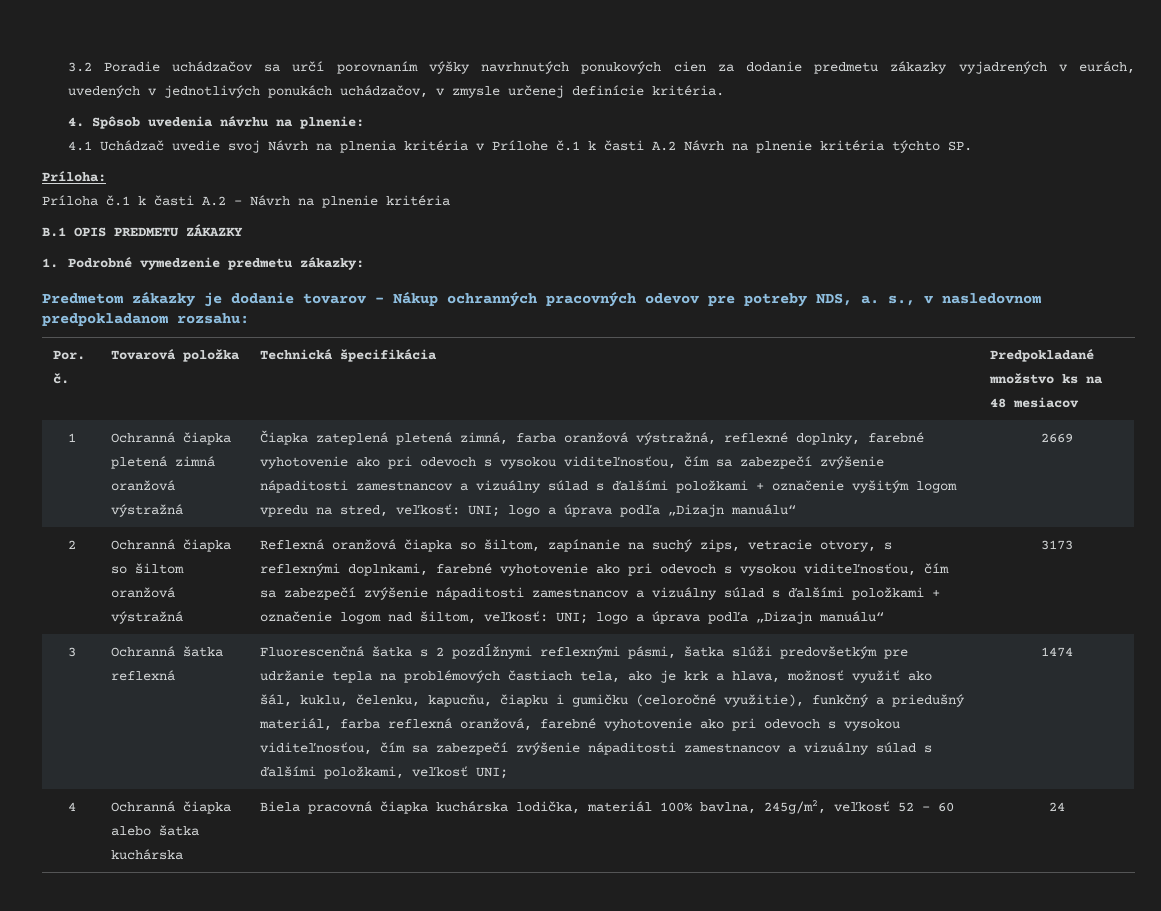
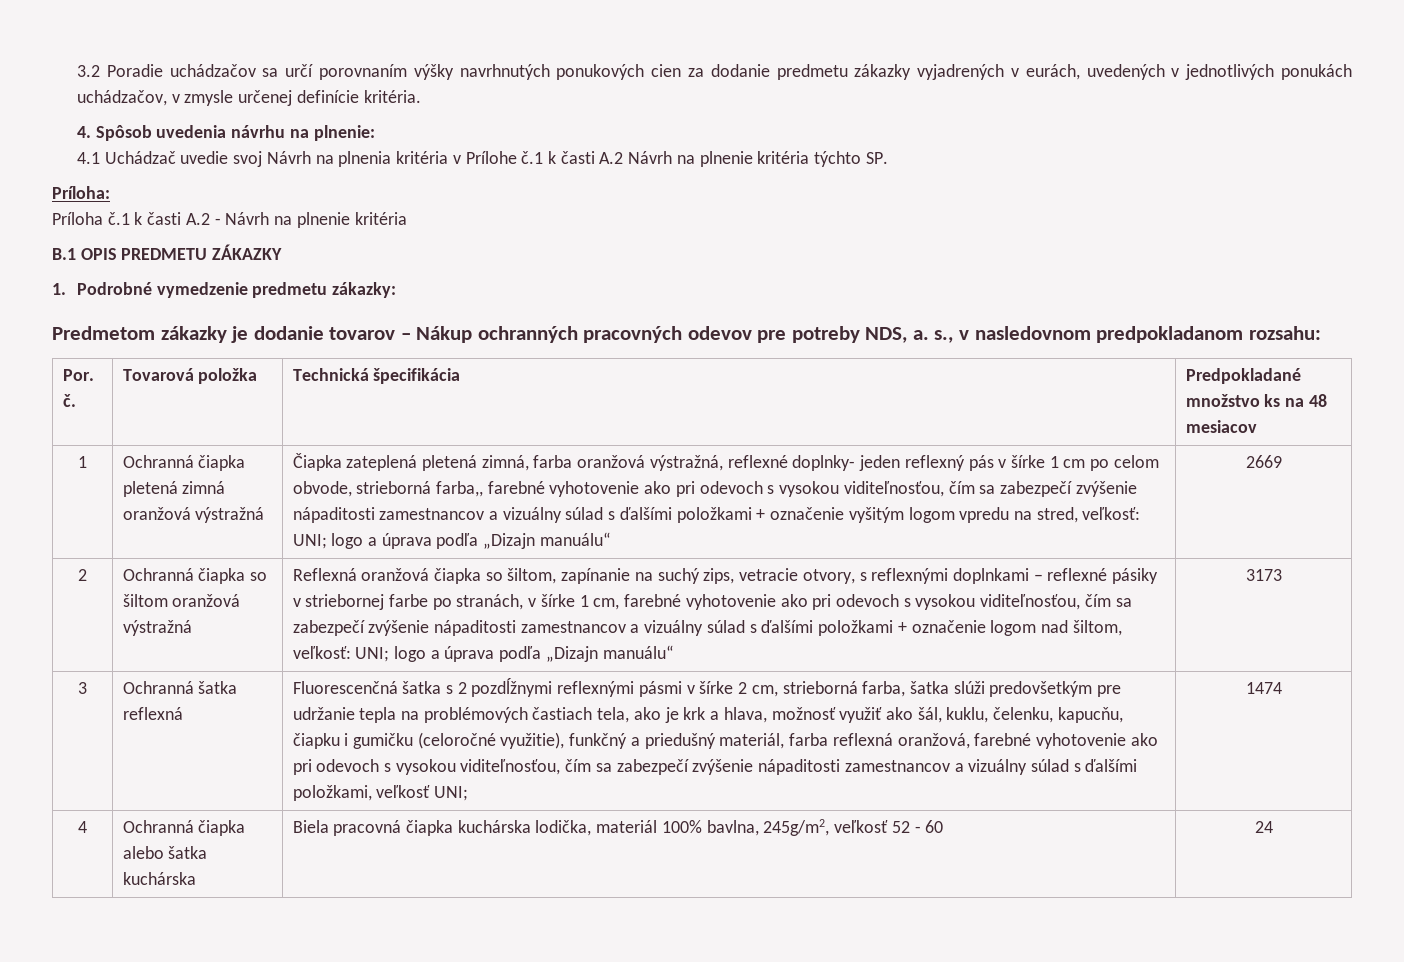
- Čiapka zateplená pletená zimná, farba oranžová výstražná, reflexné doplnky, farebné vyhotovenie ako pri odevoch s vysokou viditeľnosťou, čím sa zabezpečí zvýšenie nápaditosti zamestnancov a vizuálny súlad s ďalšími položkami + označenie vyšitým logom vpredu na stred, veľkosť: UNI; logo a úprava podľa „Dizajn manuálu“
+ Čiapka zateplená pletená zimná, farba oranžová výstražná, reflexné doplnky- jeden reflexný pás v šírke 1 cm po celom obvode, strieborná farba,, farebné vyhotovenie ako pri odevoch s vysokou viditeľnosťou, čím sa zabezpečí zvýšenie nápaditosti zamestnancov a vizuálny súlad s ďalšími položkami + označenie vyšitým logom vpredu na stred, veľkosť: UNI; logo a úprava podľa „Dizajn manuálu“
- Reflexná oranžová čiapka so šiltom, zapínanie na suchý zips, vetracie otvory, s reflexnými doplnkami, farebné vyhotovenie ako pri odevoch s vysokou viditeľnosťou, čím sa zabezpečí zvýšenie nápaditosti zamestnancov a vizuálny súlad s ďalšími položkami + označenie logom nad šiltom, veľkosť: UNI; logo a úprava podľa „Dizajn manuálu“
+ Reflexná oranžová čiapka so šiltom, zapínanie na suchý zips, vetracie otvory, s reflexnými doplnkami – reflexné pásiky v striebornej farbe po stranách, v šírke 1 cm, farebné vyhotovenie ako pri odevoch s vysokou viditeľnosťou, čím sa zabezpečí zvýšenie nápaditosti zamestnancov a vizuálny súlad s ďalšími položkami + označenie logom nad šiltom, veľkosť: UNI; logo a úprava podľa „Dizajn manuálu“
- Fluorescenčná šatka s 2 pozdĺžnymi reflexnými pásmi, šatka slúži predovšetkým pre udržanie tepla na problémových častiach tela, ako je krk a hlava, možnosť využiť ako šál, kuklu, čelenku, kapucňu, čiapku i gumičku (celoročné využitie), funkčný a priedušný materiál, farba reflexná oranžová, farebné vyhotovenie ako pri odevoch s vysokou viditeľnosťou, čím sa zabezpečí zvýšenie nápaditosti zamestnancov a vizuálny súlad s ďalšími položkami, veľkosť UNI;
+ Fluorescenčná šatka s 2 pozdĺžnymi reflexnými pásmi v šírke 2 cm, strieborná farba, šatka slúži predovšetkým pre udržanie tepla na problémových častiach tela, ako je krk a hlava, možnosť využiť ako šál, kuklu, čelenku, kapucňu, čiapku i gumičku (celoročné využitie), funkčný a priedušný materiál, farba reflexná oranžová, farebné vyhotovenie ako pri odevoch s vysokou viditeľnosťou, čím sa zabezpečí zvýšenie nápaditosti zamestnancov a vizuálny súlad s ďalšími položkami, veľkosť UNI;

